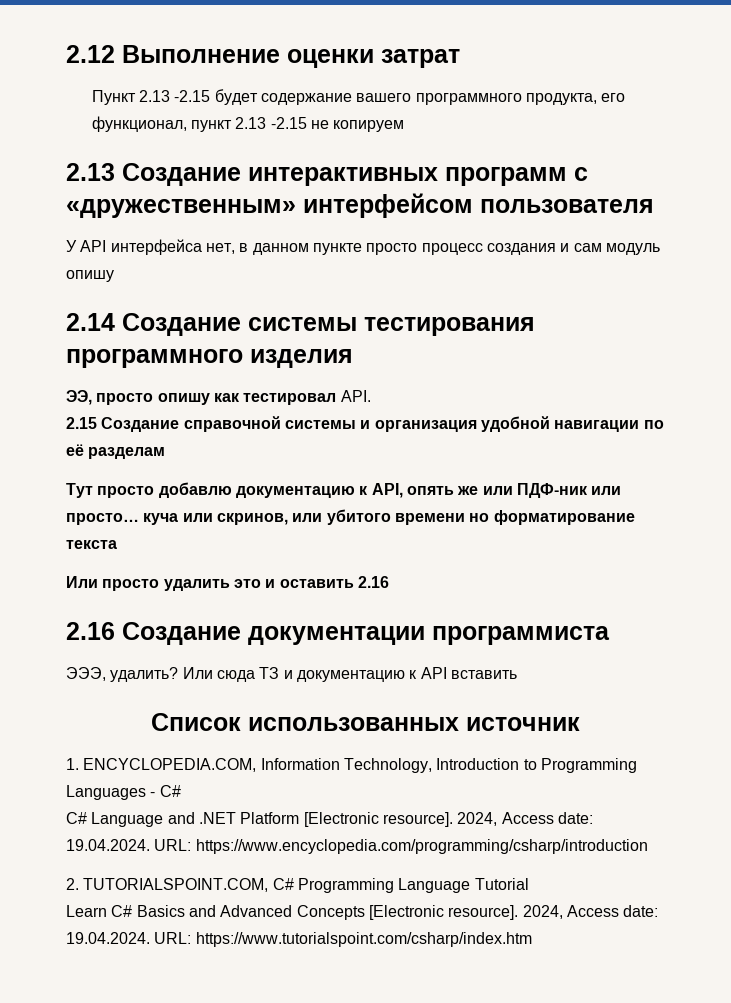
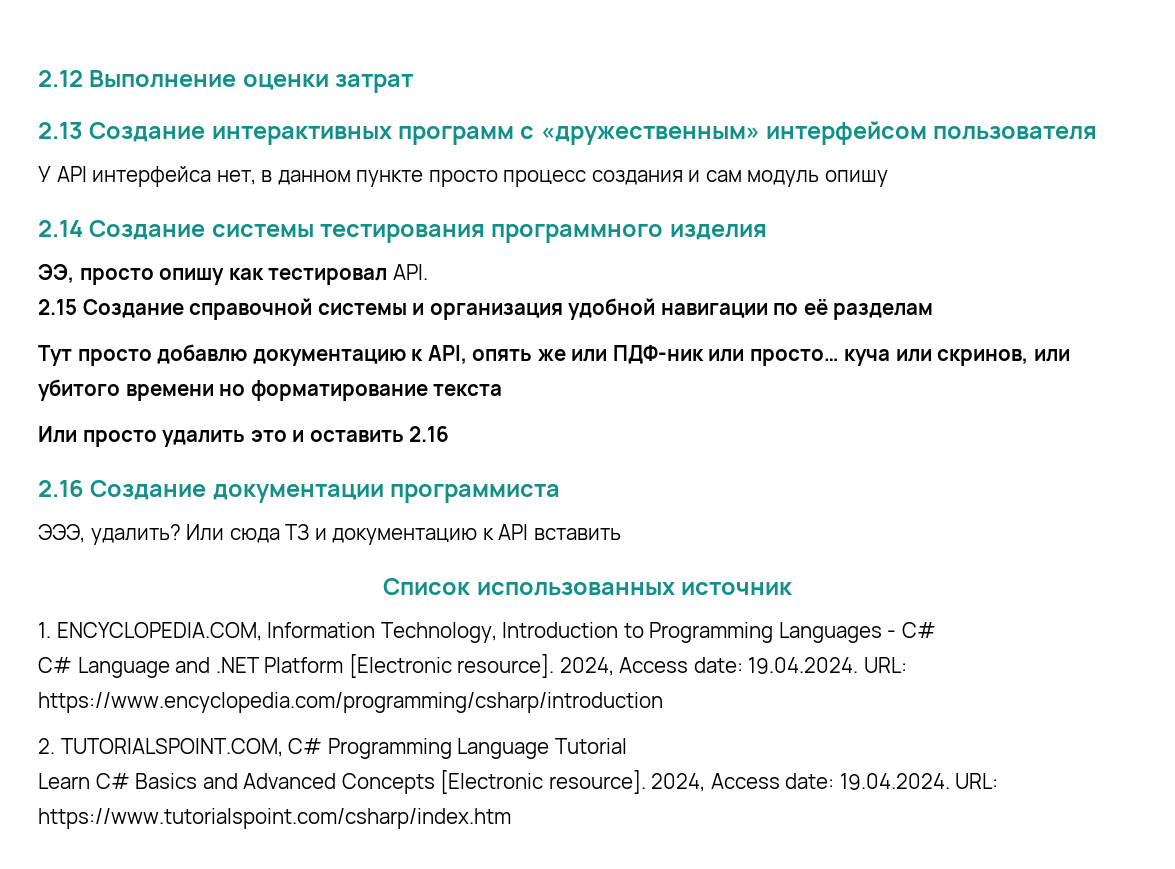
- Пункт 2.13 -2.15 будет содержание вашего программного продукта, его функционал, пункт 2.13 -2.15 не копируем

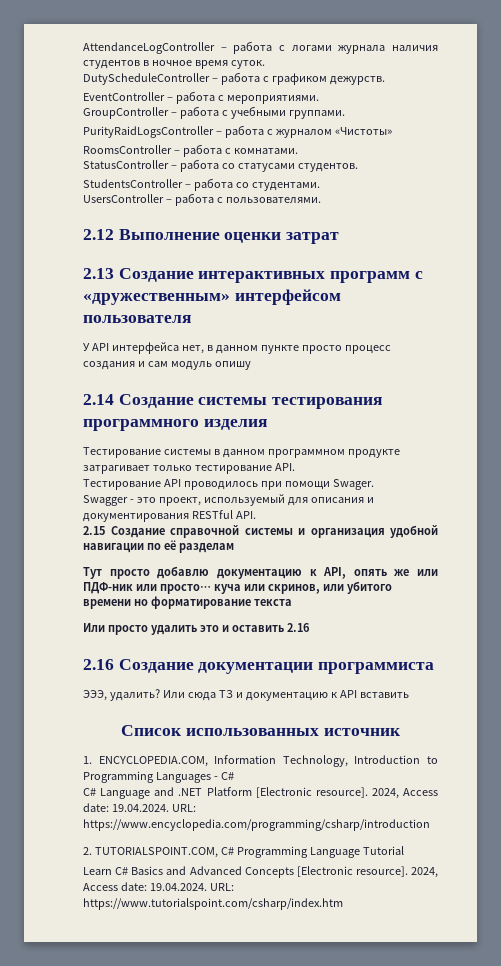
+ AttendanceLogController – работа с логами журнала наличия студентов в ночное время суток.
+ DutyScheduleController – работа с графиком дежурств.
+ EventController – работа с мероприятиями.
+ GroupController – работа с учебными группами.
+ PurityRaidLogsController – работа с журналом «Чистоты»
+ RoomsController – работа с комнатами.
+ StatusController – работа со статусами студентов.
+ StudentsController – работа со студентами.
+ UsersController – работа с пользователями.
- ЭЭ, просто опишу как тестировал API.
+ Тестирование системы в данном программном продукте затрагивает только тестирование API.
+ Тестирование API проводилось при помощи Swager.
+ Swagger - это проект, используемый для описания и документирования RESTful API.

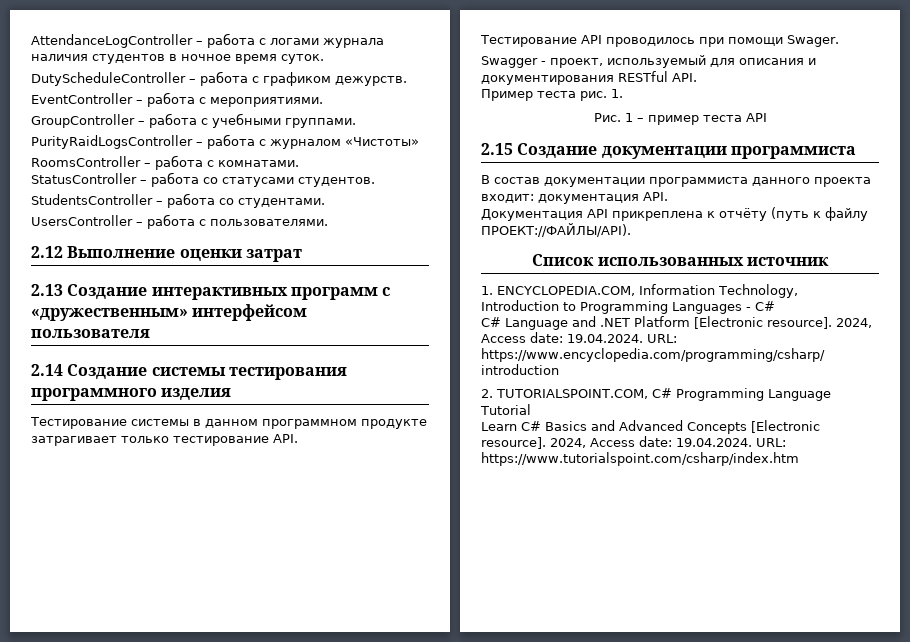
- У API интерфейса нет, в данном пункте просто процесс создания и сам модуль опишу
- Swagger - это проект, используемый для описания и документирования RESTful API.
+ Swagger - проект, используемый для описания и документирования RESTful API.
- 2.15 Создание справочной системы и организация удобной навигации по её разделам
- Тут просто добавлю документацию к API, опять же или ПДФ-ник или просто… куча или скринов, или убитого времени но форматирование текста
- Или просто удалить это и оставить 2.16
- 2.16 Создание документации программиста
- ЭЭЭ, удалить? Или сюда ТЗ и документацию к API вставить
+ Пример теста рис. 1.
+ Рис. 1 – пример теста API
+ 2.15 Создание документации программиста
+ В состав документации программиста данного проекта входит: документация API.
+ Документация API прикреплена к отчёту (путь к файлу ПРОЕКТ://ФАЙЛЫ/API).

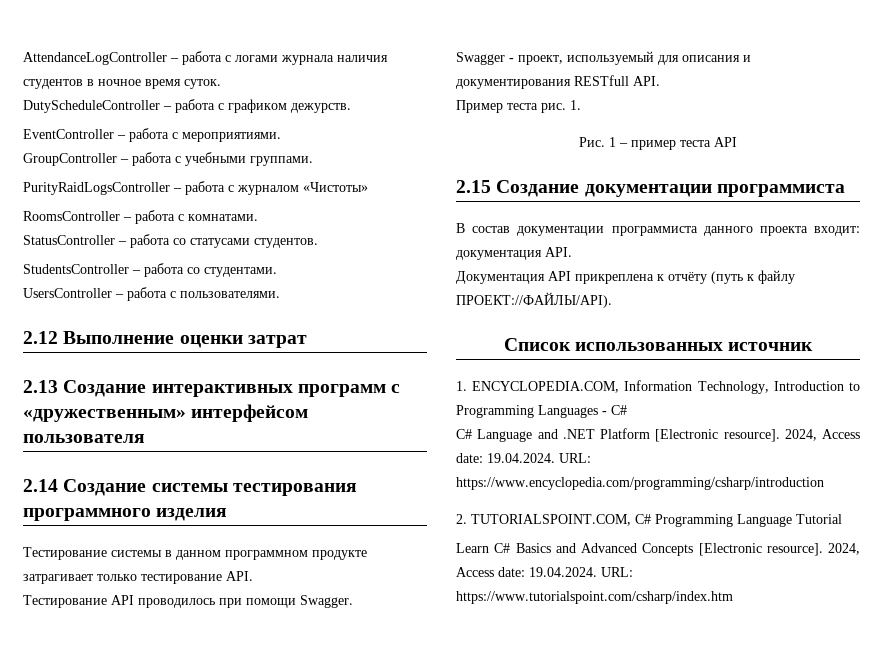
- Тестирование API проводилось при помощи Swager.
+ Тестирование API проводилось при помощи Swagger.
- Swagger - проект, используемый для описания и документирования RESTful API.
+ Swagger - проект, используемый для описания и документирования RESTfull API.

